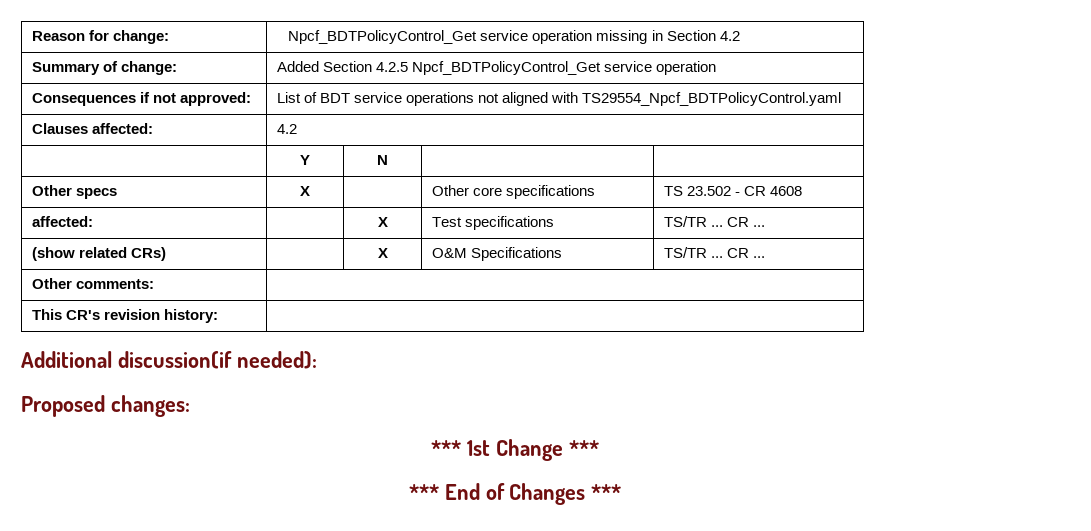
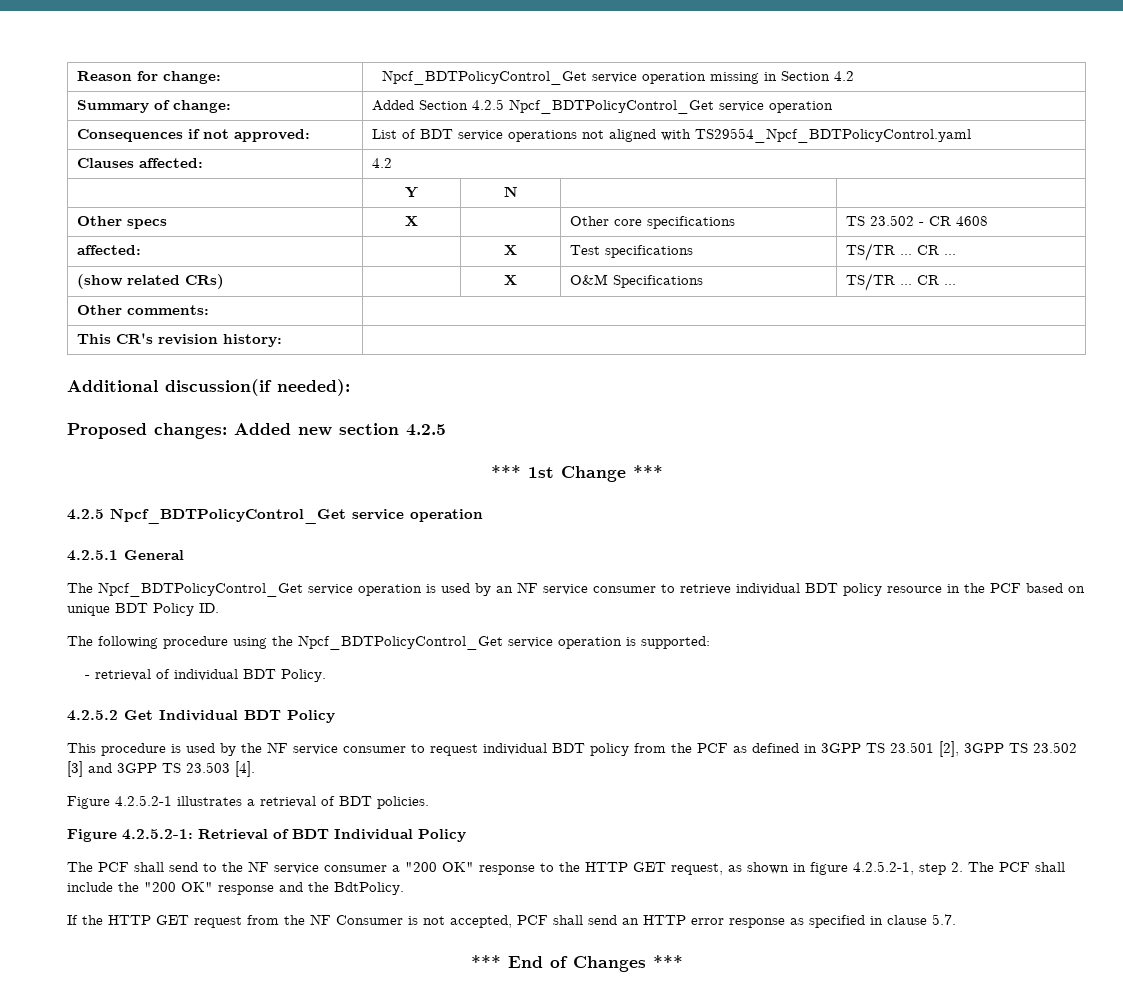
- Proposed changes:
+ Proposed changes: Added new section 4.2.5
  *** 1st Change ***
+ 4.2.5 Npcf_BDTPolicyControl_Get service operation
+ 4.2.5.1 General
+ The Npcf_BDTPolicyControl_Get service operation is used by an NF service consumer to retrieve individual BDT policy resource in the PCF based on unique BDT Policy ID.
+ The following procedure using the Npcf_BDTPolicyControl_Get service operation is supported:
+ - retrieval of individual BDT Policy.
+ 4.2.5.2 Get Individual BDT Policy
+ This procedure is used by the NF service consumer to request individual BDT policy from the PCF as defined in 3GPP TS 23.501 [2], 3GPP TS 23.502 [3] and 3GPP TS 23.503 [4].
+ Figure 4.2.5.2-1 illustrates a retrieval of BDT policies.
+ Figure 4.2.5.2-1: Retrieval of BDT Individual Policy
+ The PCF shall send to the NF service consumer a "200 OK" response to the HTTP GET request, as shown in figure 4.2.5.2-1, step 2. The PCF shall include the "200 OK" response and the BdtPolicy.
+ If the HTTP GET request from the NF Consumer is not accepted, PCF shall send an HTTP error response as specified in clause 5.7.

